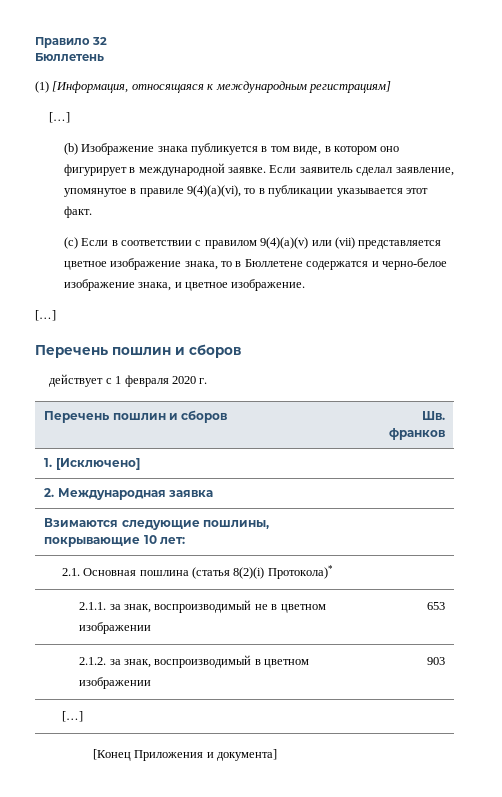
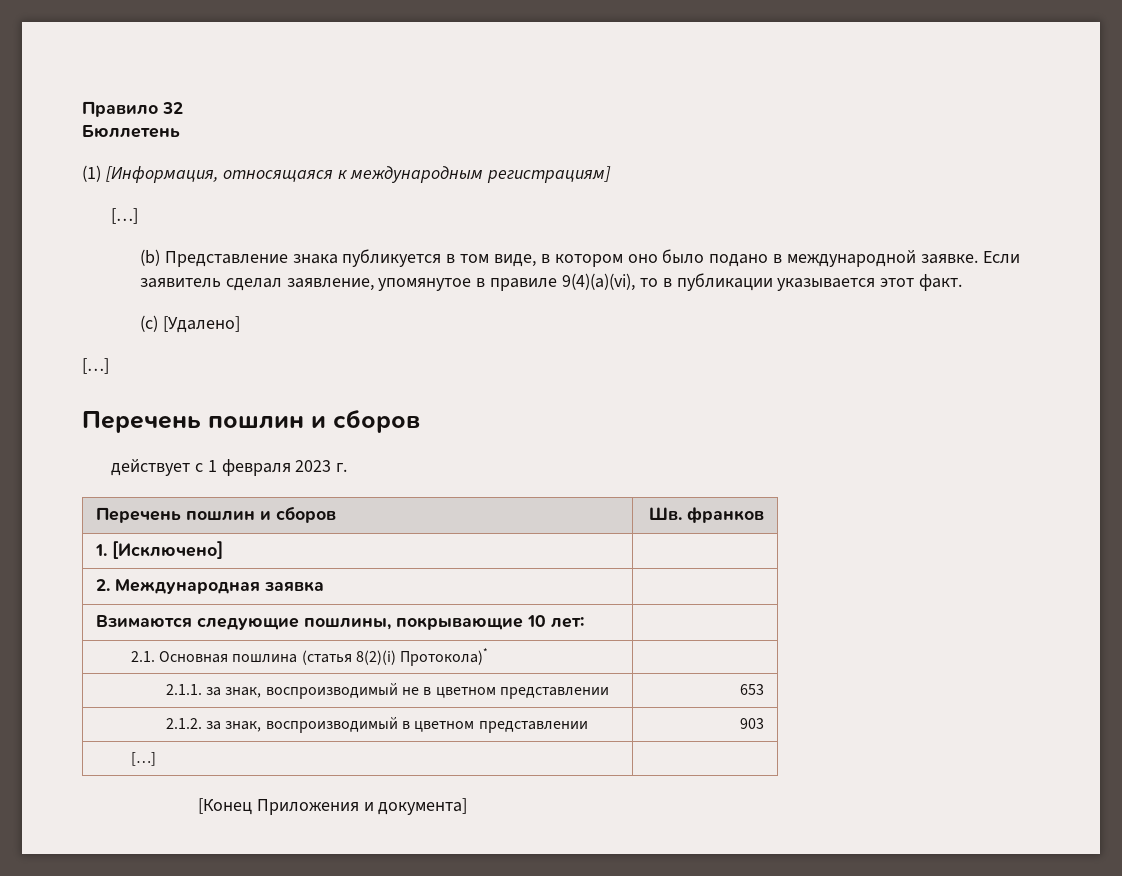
- (b) Изображение знака публикуется в том виде, в котором оно фигурирует в международной заявке.
+ (b) Представление знака публикуется в том виде, в котором оно было подано в международной заявке.
- (c) Если в соответствии с правилом 9(4)(а)(v) или (vii) представляется цветное изображение знака, то в Бюллетене содержатся и черно-белое изображение знака, и цветное изображение.
+ (c) [Удалено]
- действует с 1 февраля 2020 г.
+ действует с 1 февраля 2023 г.
- 2.1.1. за знак, воспроизводимый не в цветном изображении | 653
+ 2.1.1. за знак, воспроизводимый не в цветном представлении | 653
- 2.1.2. за знак, воспроизводимый в цветном изображении | 903
+ 2.1.2. за знак, воспроизводимый в цветном представлении | 903

